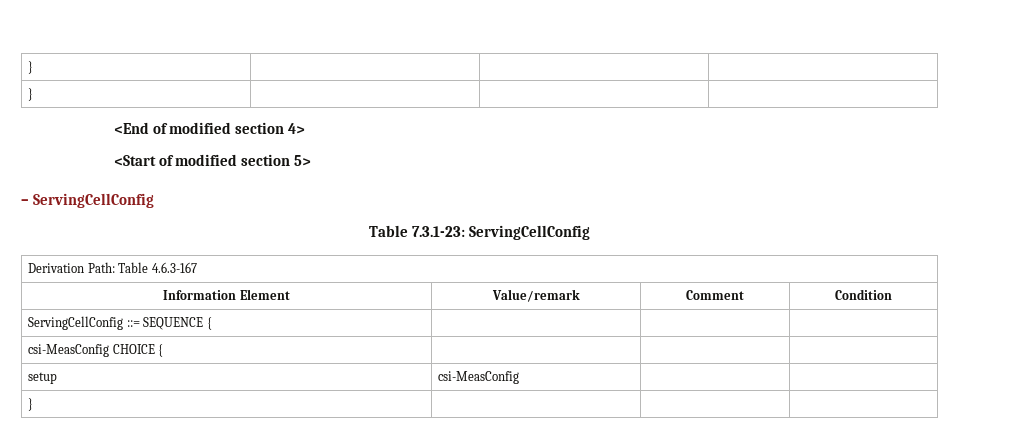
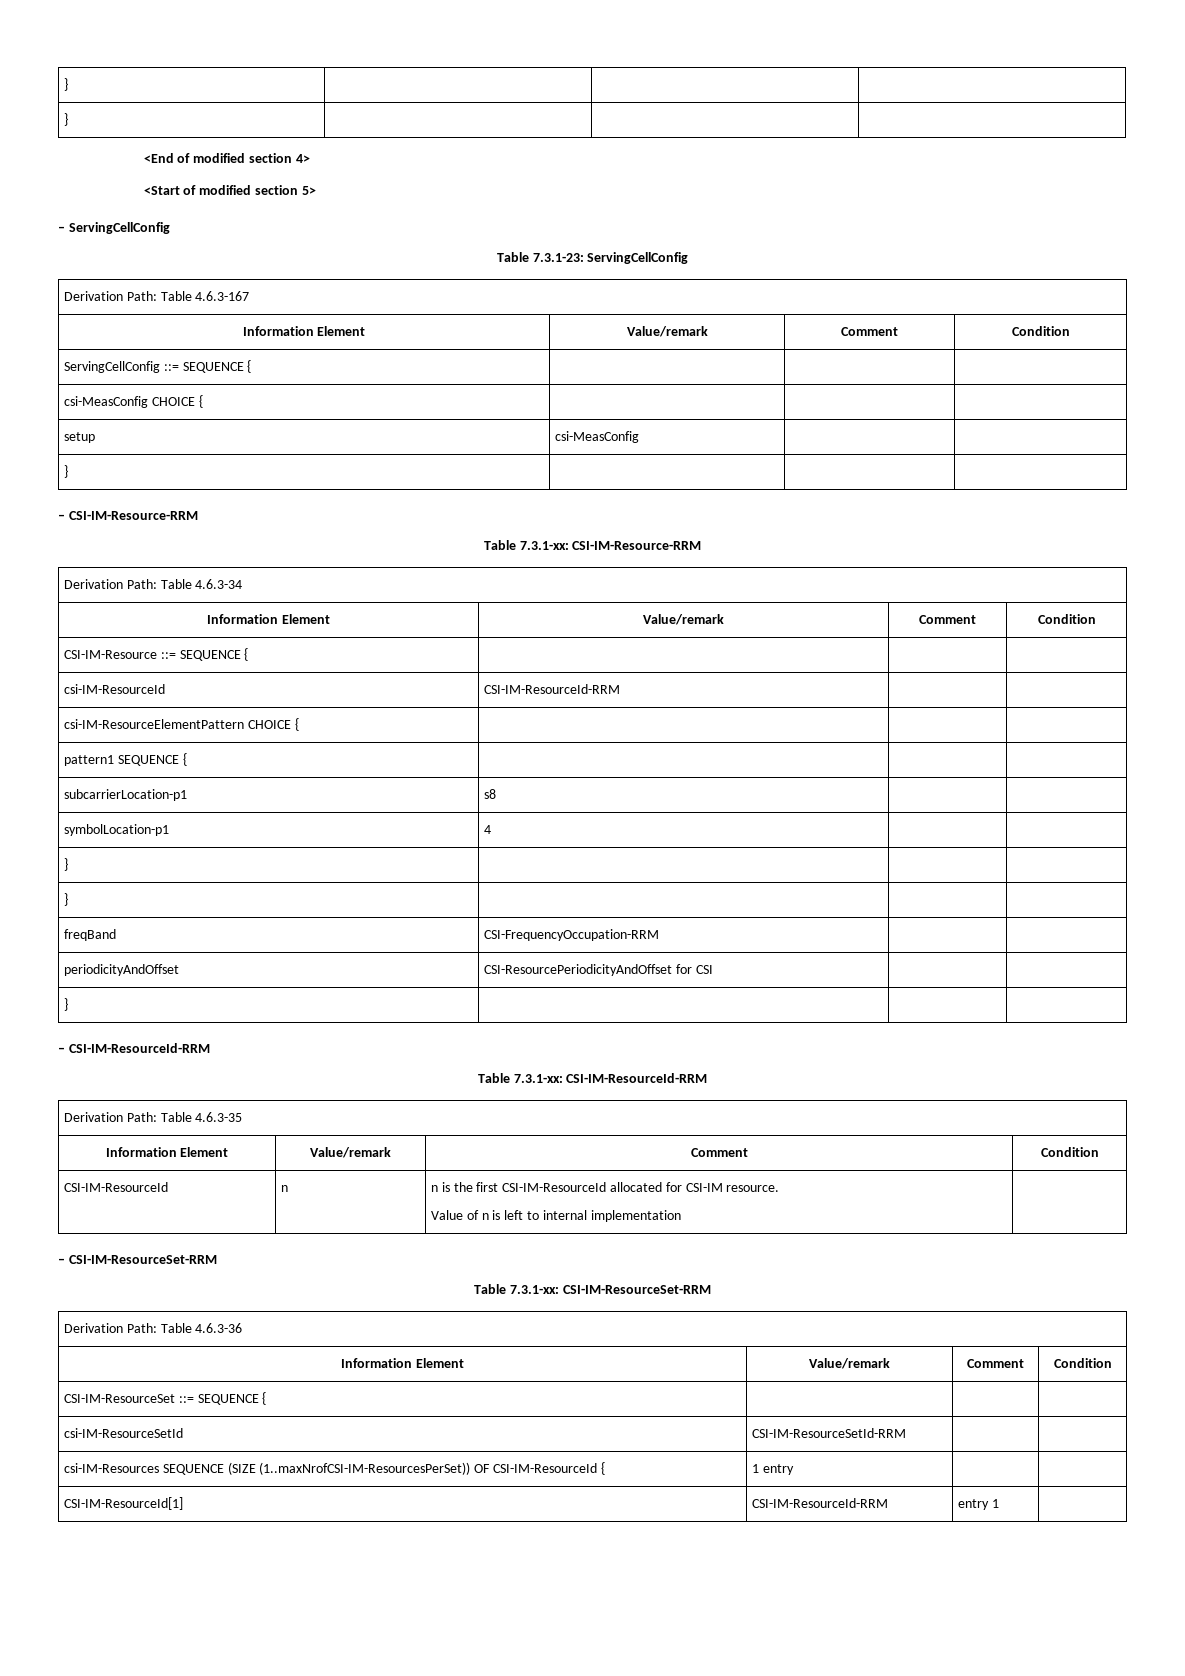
+ – CSI-IM-Resource-RRM
+ Table 7.3.1-xx: CSI-IM-Resource-RRM
+ Derivation Path: Table 4.6.3-34
+ Information Element | Value/remark | Comment | Condition
+ CSI-IM-Resource ::= SEQUENCE { | | |
+ csi-IM-ResourceId | CSI-IM-ResourceId-RRM | |
+ csi-IM-ResourceElementPattern CHOICE { | | |
+ pattern1 SEQUENCE { | | |
+ subcarrierLocation-p1 | s8 | |
+ symbolLocation-p1 | 4 | |
+ } | | |
+ } | | |
+ freqBand | CSI-FrequencyOccupation-RRM | |
+ periodicityAndOffset | CSI-ResourcePeriodicityAndOffset for CSI | |
+ } | | |
+ – CSI-IM-ResourceId-RRM
+ Table 7.3.1-xx: CSI-IM-ResourceId-RRM
+ Derivation Path: Table 4.6.3-35
+ Information Element | Value/remark | Comment | Condition
+ CSI-IM-ResourceId | n | n is the first CSI-IM-ResourceId allocated for CSI-IM resource.
+ Value of n is left to internal implementation |
+ – CSI-IM-ResourceSet-RRM
+ Table 7.3.1-xx: CSI-IM-ResourceSet-RRM
+ Derivation Path: Table 4.6.3-36
+ Information Element | Value/remark | Comment | Condition
+ CSI-IM-ResourceSet ::= SEQUENCE { | | |
+ csi-IM-ResourceSetId | CSI-IM-ResourceSetId-RRM | |
+ csi-IM-Resources SEQUENCE (SIZE (1..maxNrofCSI-IM-ResourcesPerSet)) OF CSI-IM-ResourceId { | 1 entry | |
+ CSI-IM-ResourceId[1] | CSI-IM-ResourceId-RRM | entry 1 |

